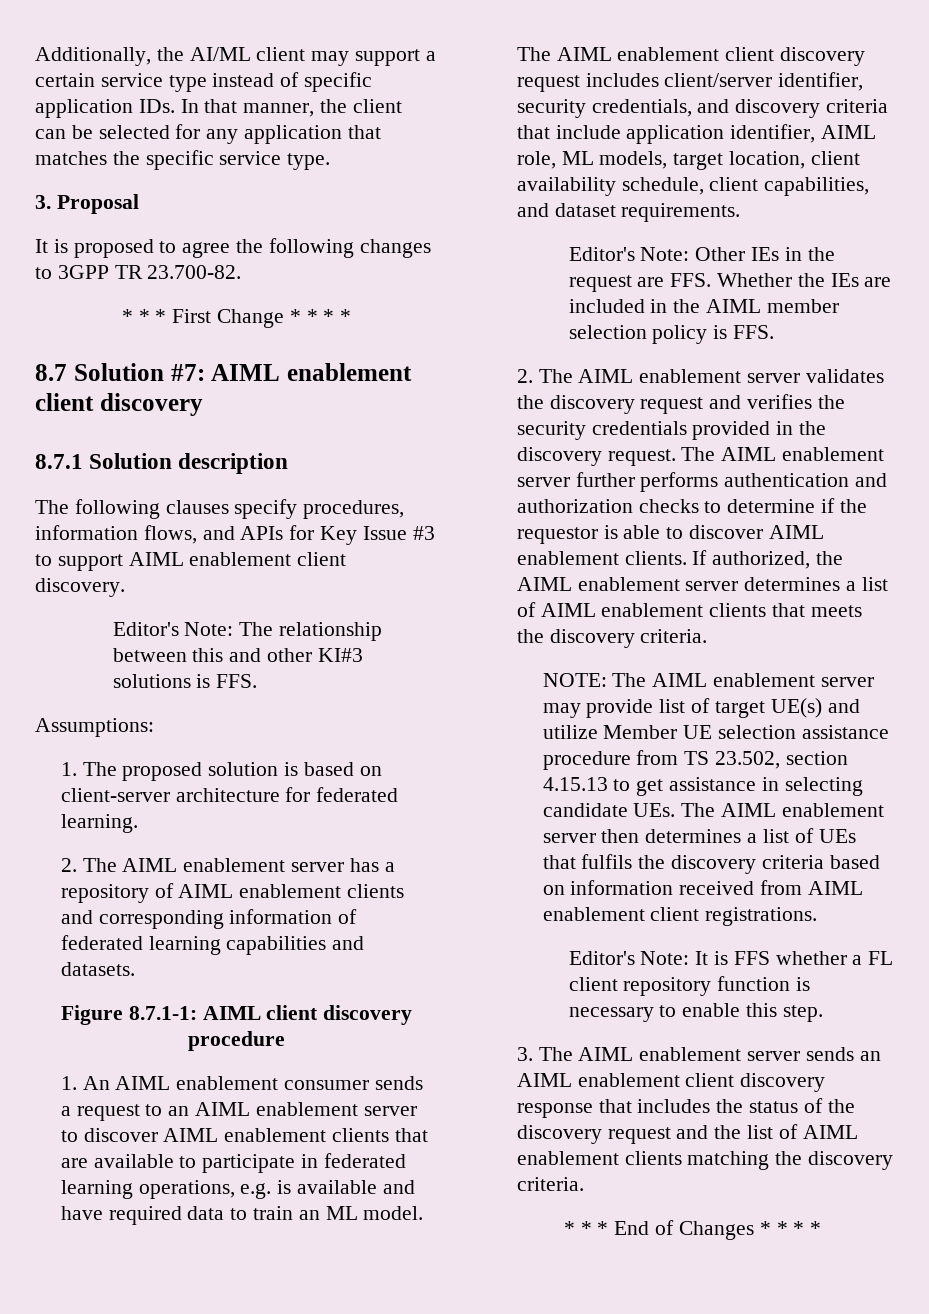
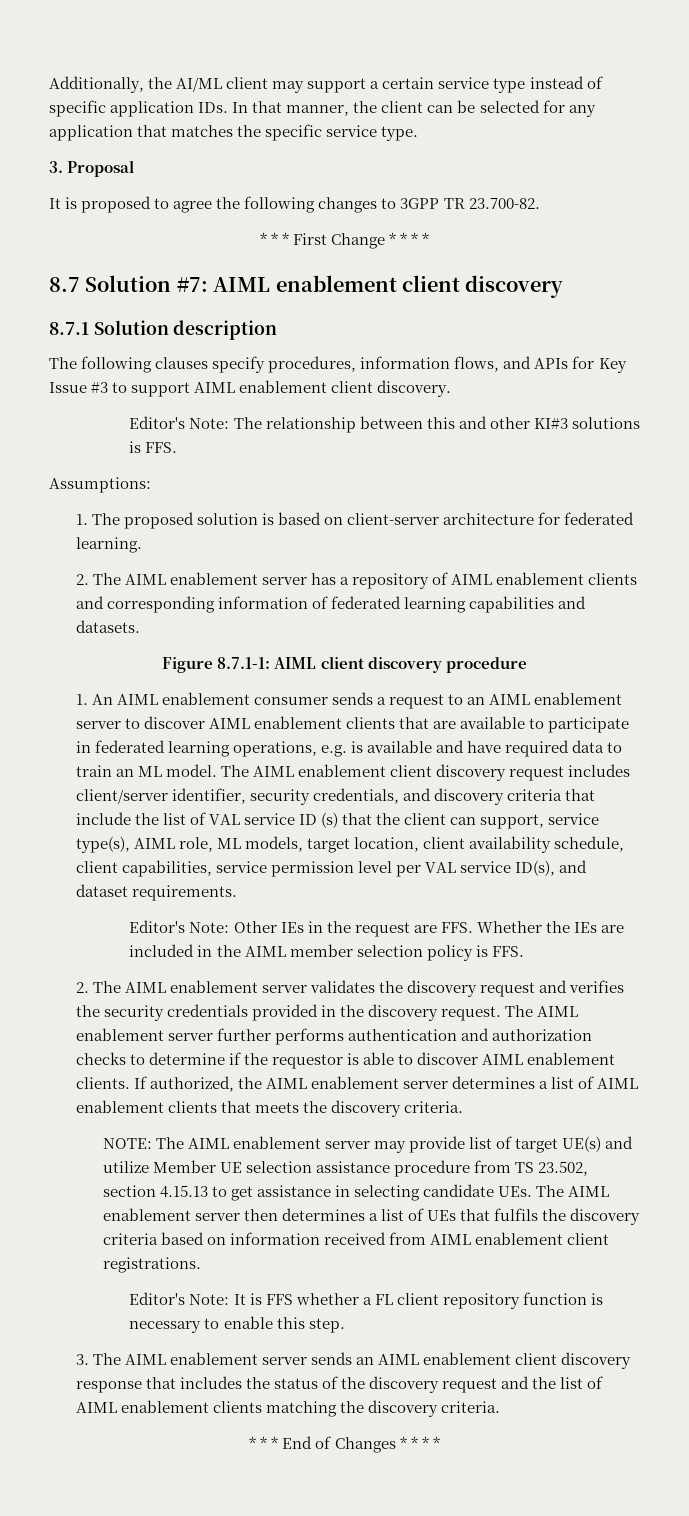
- The AIML enablement client discovery request includes client/server identifier, security credentials, and discovery criteria that include application identifier, AIML role, ML models, target location, client availability schedule, client capabilities, and dataset requirements.
+ The AIML enablement client discovery request includes client/server identifier, security credentials, and discovery criteria that include the list of VAL service ID (s) that the client can support, service type(s), AIML role, ML models, target location, client availability schedule, client capabilities, service permission level per VAL service ID(s), and dataset requirements.

